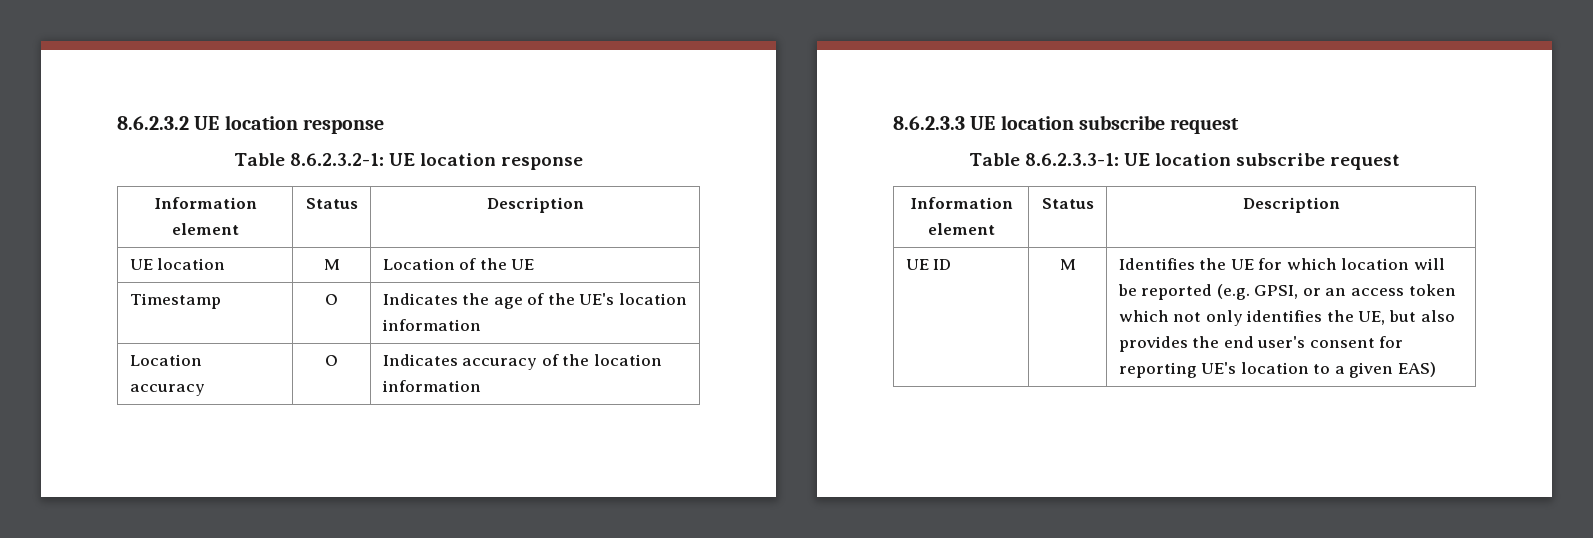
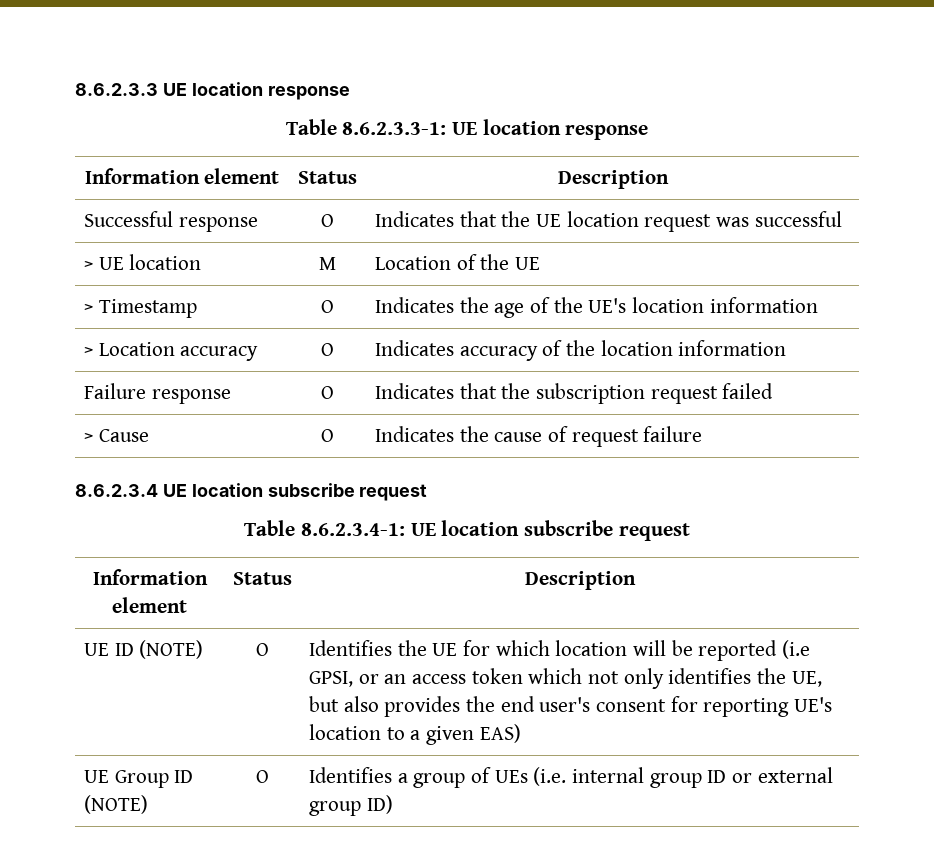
- 8.6.2.3.2 UE location response
+ 8.6.2.3.3 UE location response
- Table 8.6.2.3.2-1: UE location response
+ Table 8.6.2.3.3-1: UE location response
- UE location | M | Location of the UE
+ Successful response | O | Indicates that the UE location request was successful
+ > UE location | M | Location of the UE
- Timestamp | O | Indicates the age of the UE's location information
+ > Timestamp | O | Indicates the age of the UE's location information
- Location accuracy | O | Indicates accuracy of the location information
+ > Location accuracy | O | Indicates accuracy of the location information
- 8.6.2.3.3 UE location subscribe request
+ Failure response | O | Indicates that the subscription request failed
+ > Cause | O | Indicates the cause of request failure
+ 8.6.2.3.4 UE location subscribe request
- Table 8.6.2.3.3-1: UE location subscribe request
+ Table 8.6.2.3.4-1: UE location subscribe request
- UE ID | M | Identifies the UE for which location will be reported (e.g. GPSI, or an access token which not only identifies the UE, but also provides the end user's consent for reporting UE's location to a given EAS)
+ UE ID (NOTE) | O | Identifies the UE for which location will be reported (i.e GPSI, or an access token which not only identifies the UE, but also provides the end user's consent for reporting UE's location to a given EAS)
+ UE Group ID (NOTE) | O | Identifies a group of UEs (i.e. internal group ID or external group ID)

